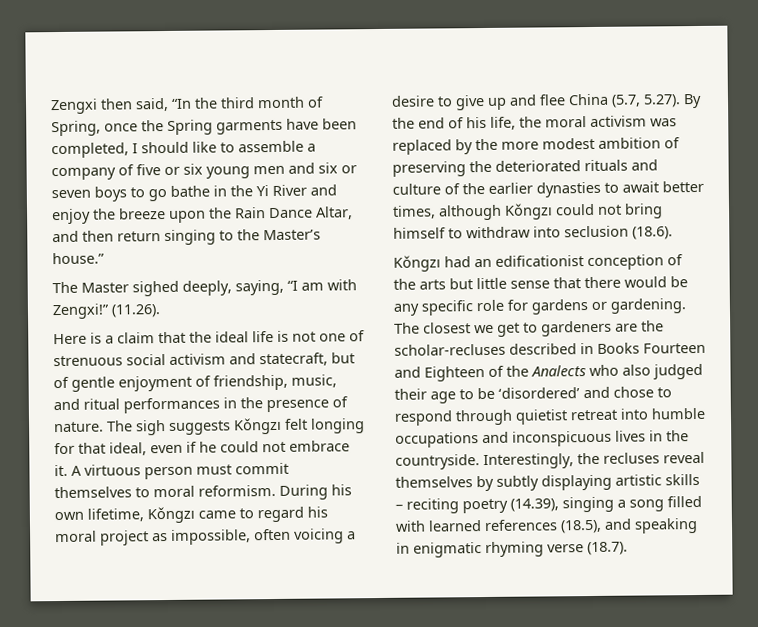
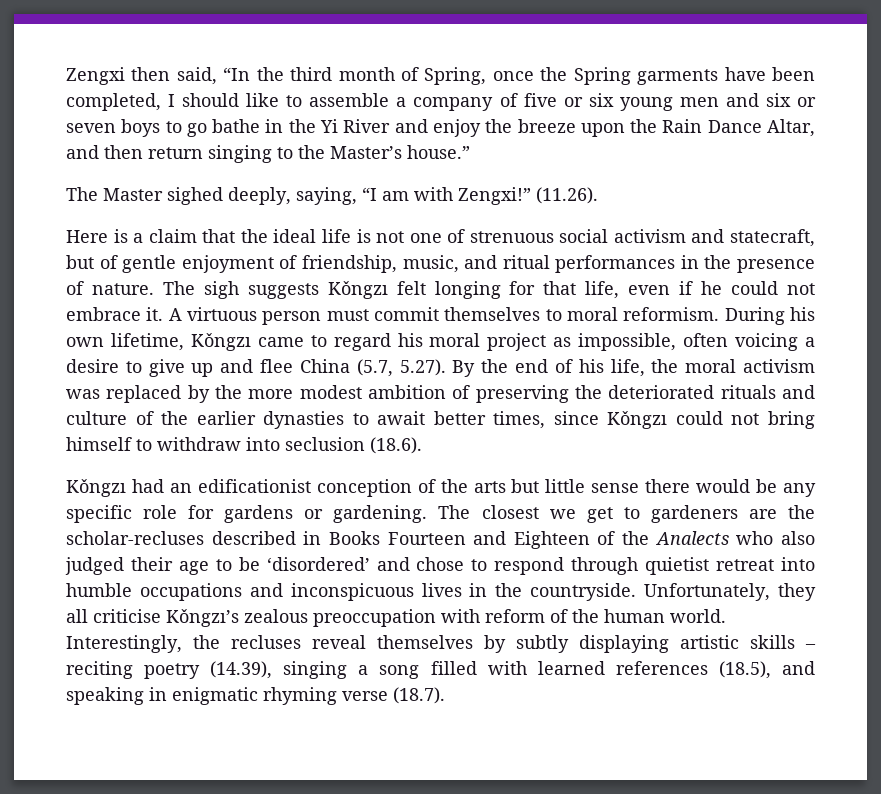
- The sigh suggests Kǒngzı felt longing for that ideal, even if he could not embrace it.
+ The sigh suggests Kǒngzı felt longing for that life, even if he could not embrace it.
- During his own lifetime, Kǒngzı came to regard his moral project as impossible, often voicing a desire to give up and flee China (5.7, 5.27). By the end of his life, the moral activism was replaced by the more modest ambition of preserving the deteriorated rituals and culture of the earlier dynasties to await better times, although Kǒngzı could not bring himself to withdraw into seclusion (18.6).
+ During his own lifetime, Kǒngzı came to regard his moral project as impossible, often voicing a desire to give up and flee China (5.7, 5.27). By the end of his life, the moral activism was replaced by the more modest ambition of preserving the deteriorated rituals and culture of the earlier dynasties to await better times, since Kǒngzı could not bring himself to withdraw into seclusion (18.6).
- Kǒngzı had an edificationist conception of the arts but little sense that there would be any specific role for gardens or gardening.
+ Kǒngzı had an edificationist conception of the arts but little sense there would be any specific role for gardens or gardening.
+ Unfortunately, they all criticise Kǒngzı’s zealous preoccupation with reform of the human world.

